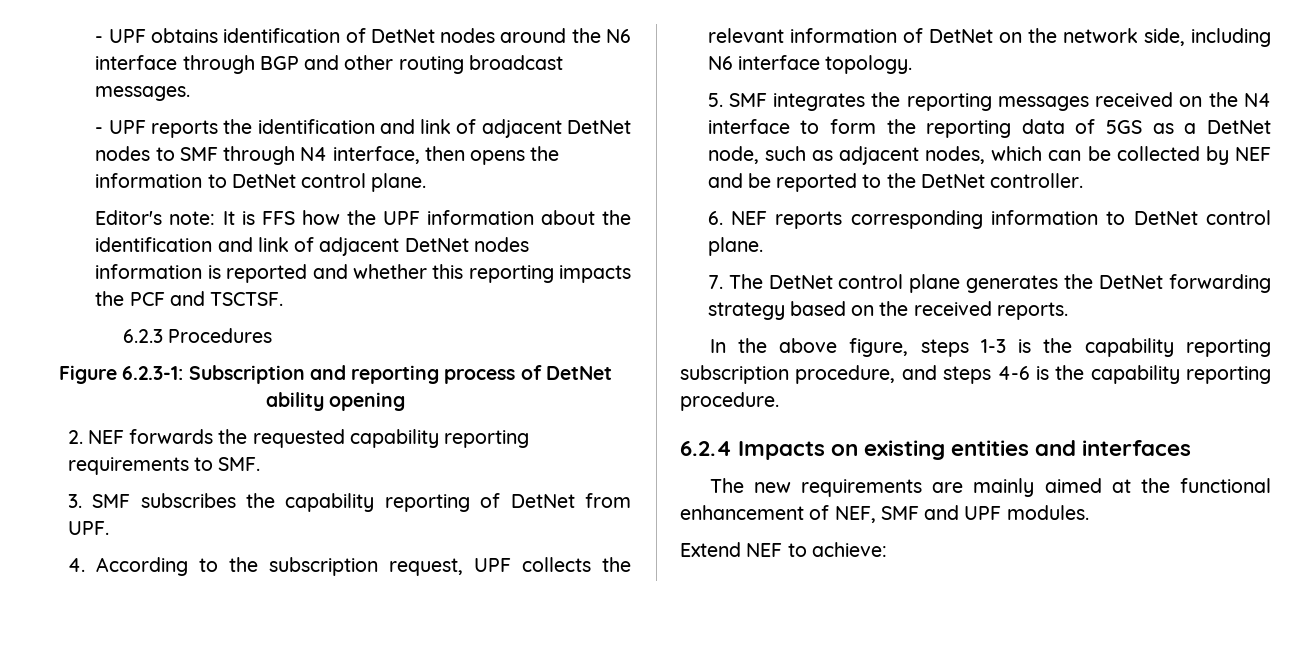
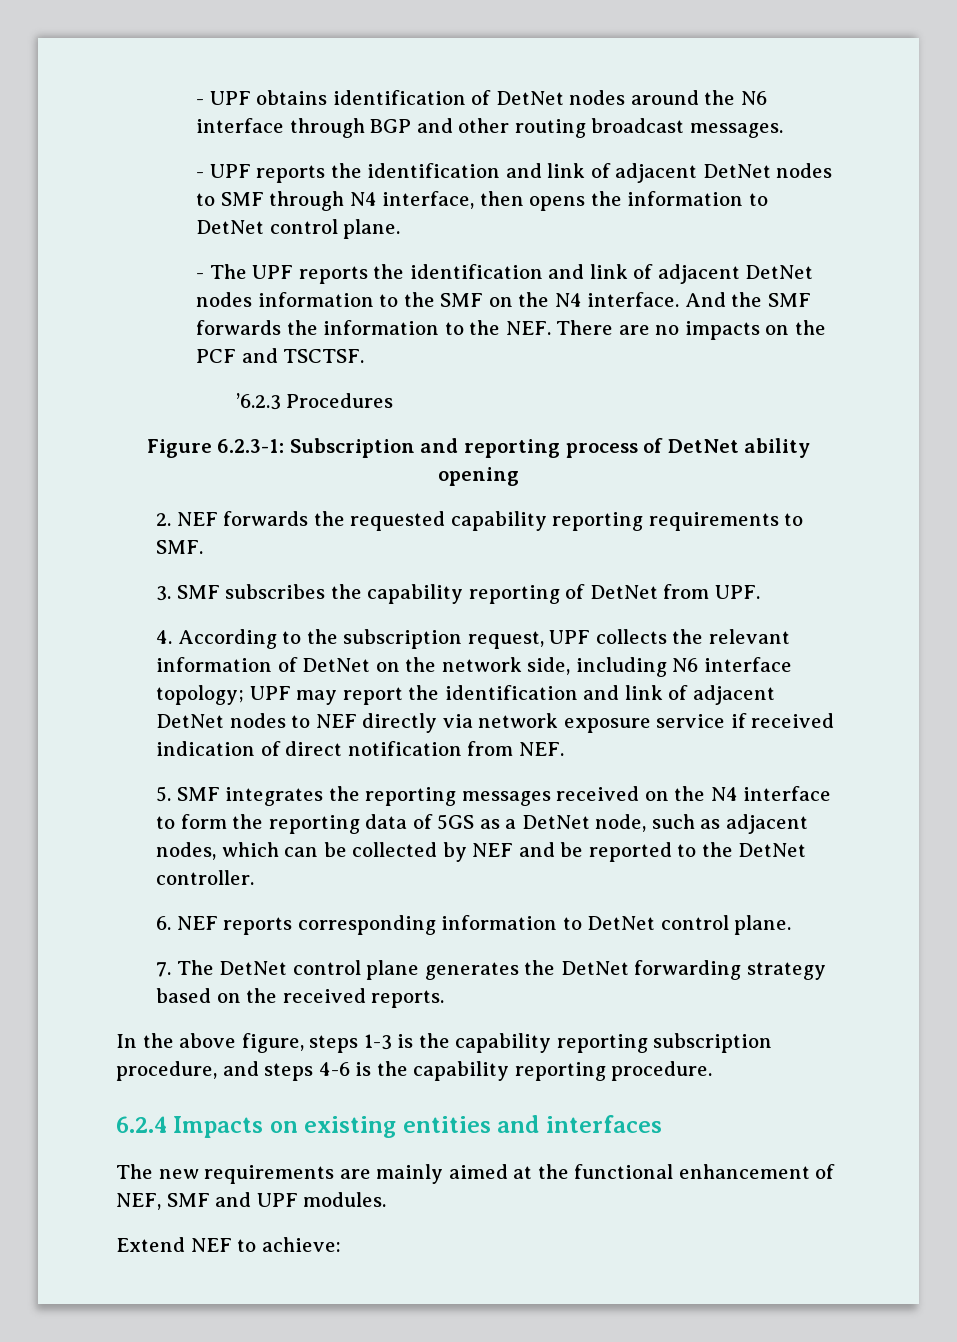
- Editor's note: It is FFS how the UPF information about the identification and link of adjacent DetNet nodes information is reported and whether this reporting impacts the PCF and TSCTSF.
+ - The UPF reports the identification and link of adjacent DetNet nodes information to the SMF on the N4 interface. And the SMF forwards the information to the NEF. There are no impacts on the PCF and TSCTSF.
- 6.2.3 Procedures
+ ’6.2.3 Procedures
- 4. According to the subscription request, UPF collects the relevant information of DetNet on the network side, including N6 interface topology.
+ 4. According to the subscription request, UPF collects the relevant information of DetNet on the network side, including N6 interface topology; UPF may report the identification and link of adjacent DetNet nodes to NEF directly via network exposure service if received indication of direct notification from NEF.

